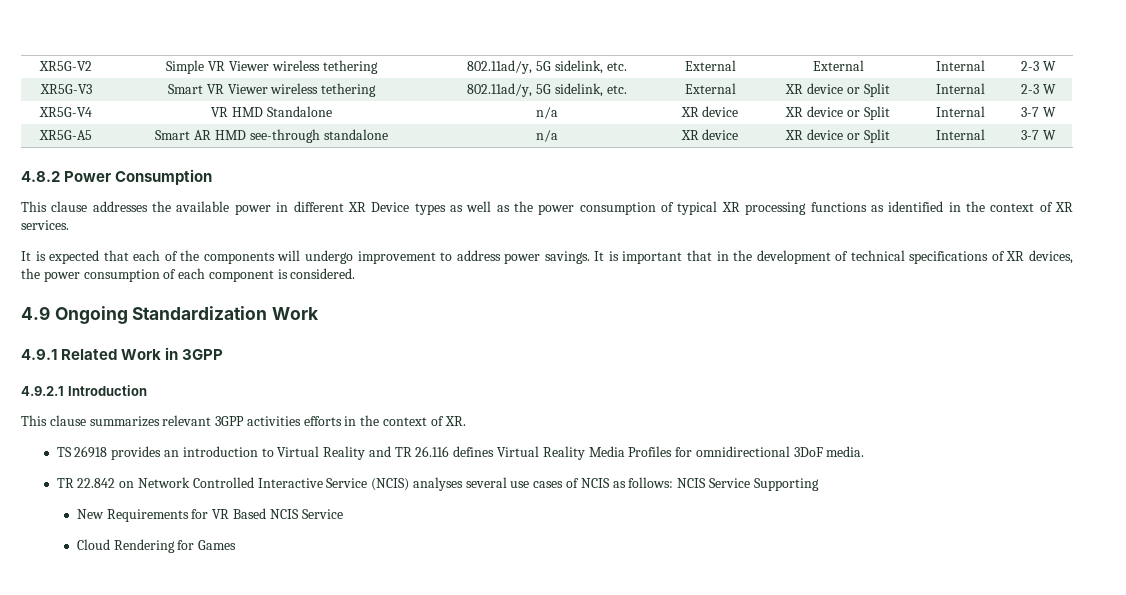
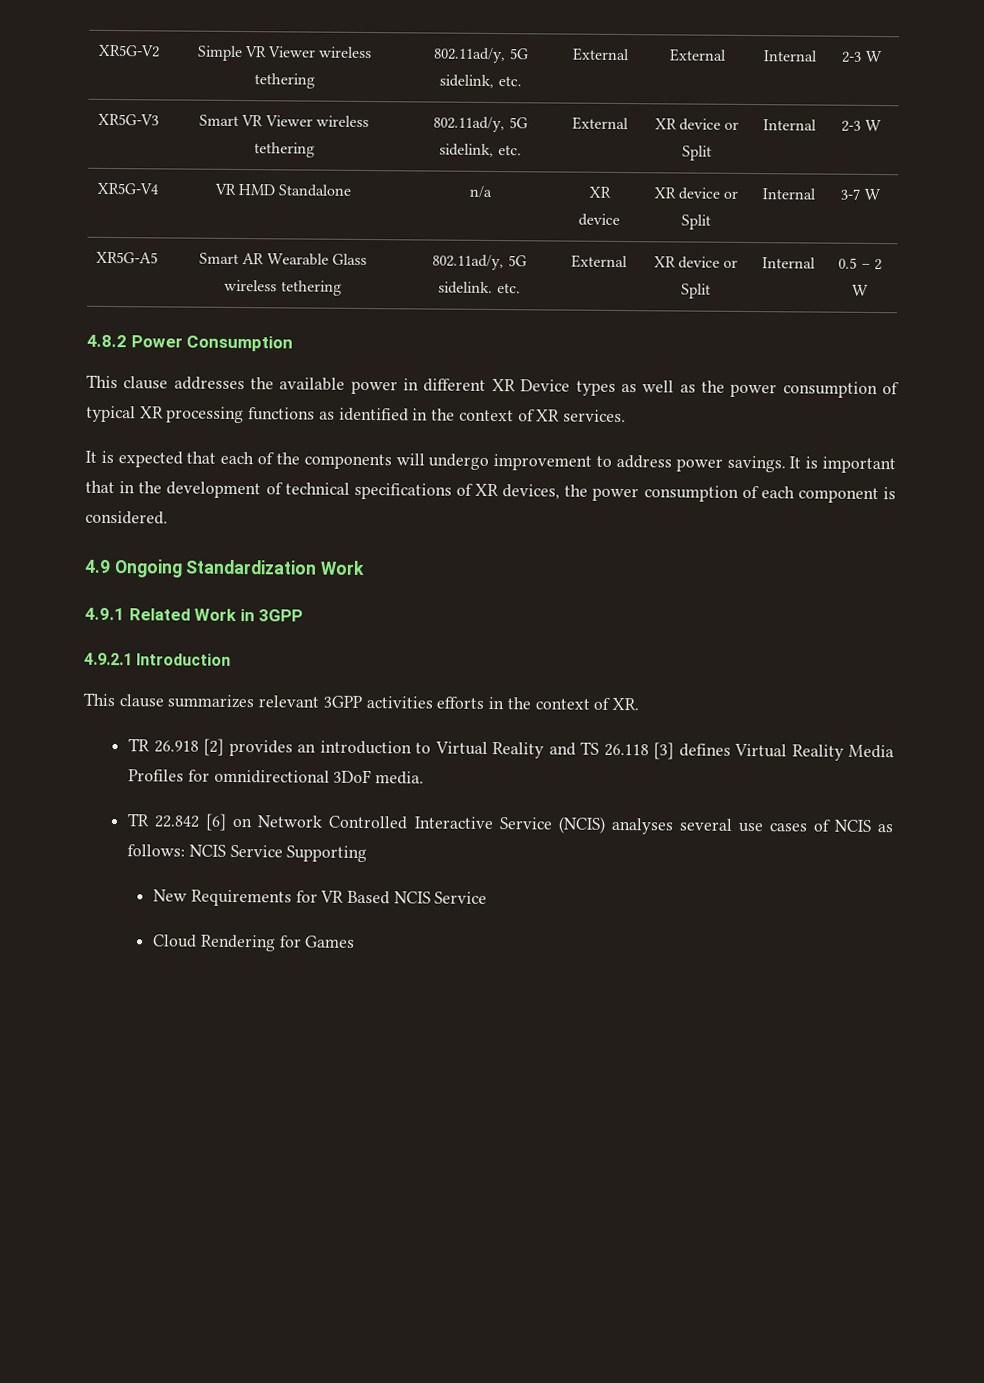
- XR5G-A5 | Smart AR HMD see-through standalone | n/a | XR device | XR device or Split | Internal | 3-7 W
+ XR5G-A5 | Smart AR Wearable Glass wireless tethering | 802.11ad/y, 5G sidelink. etc. | External | XR device or Split | Internal | 0.5 – 2 W
- TS 26918 provides an introduction to Virtual Reality and TR 26.116 defines Virtual Reality Media Profiles for omnidirectional 3DoF media.
+ TR 26.918 [2] provides an introduction to Virtual Reality and TS 26.118 [3] defines Virtual Reality Media Profiles for omnidirectional 3DoF media.
- TR 22.842 on Network Controlled Interactive Service (NCIS) analyses several use cases of NCIS as follows: NCIS Service Supporting
+ TR 22.842 [6] on Network Controlled Interactive Service (NCIS) analyses several use cases of NCIS as follows: NCIS Service Supporting

